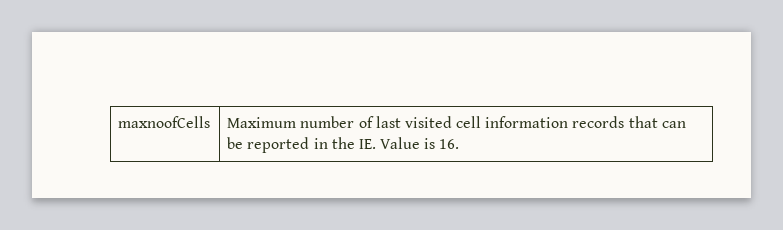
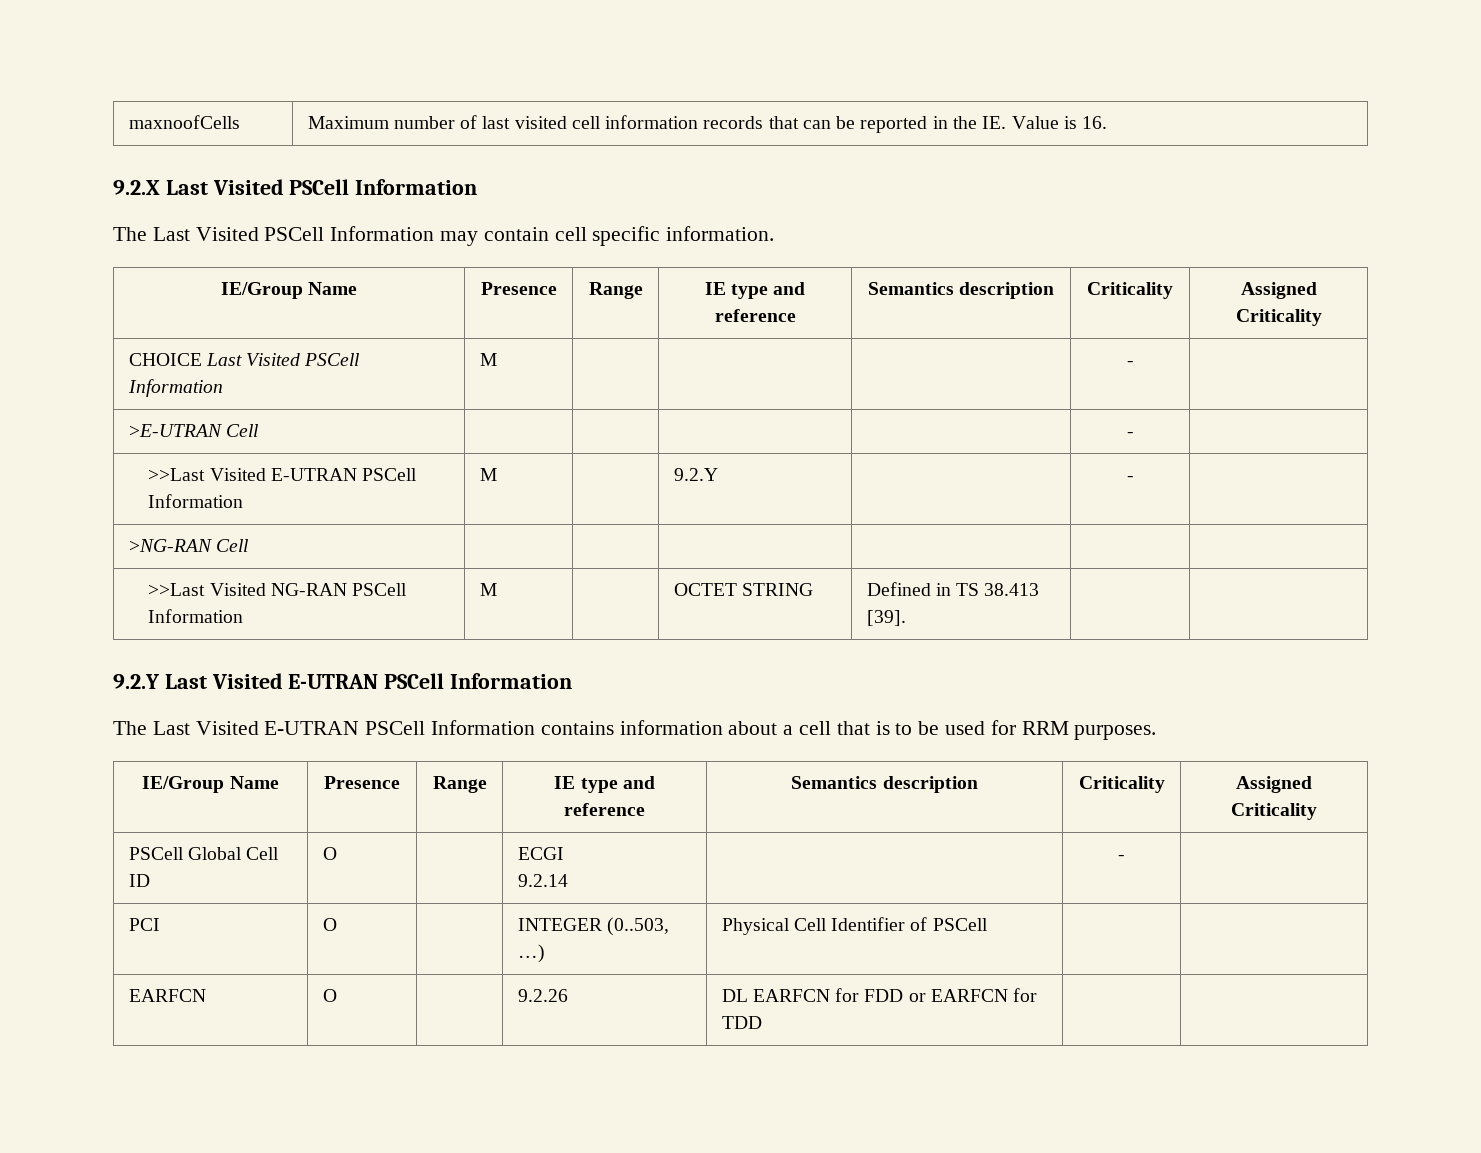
+ 9.2.X Last Visited PSCell Information
+ The Last Visited PSCell Information may contain cell specific information.
+ IE/Group Name | Presence | Range | IE type and reference | Semantics description | Criticality | Assigned Criticality
+ CHOICE Last Visited PSCell Information | M | | | | - |
+ >E-UTRAN Cell | | | | | - |
+ >>Last Visited E-UTRAN PSCell Information | M | | 9.2.Y | | - |
+ >NG-RAN Cell | | | | | |
+ >>Last Visited NG-RAN PSCell Information | M | | OCTET STRING | Defined in TS 38.413 [39]. | |
+ 9.2.Y Last Visited E-UTRAN PSCell Information
+ The Last Visited E-UTRAN PSCell Information contains information about a cell that is to be used for RRM purposes.
+ IE/Group Name | Presence | Range | IE type and reference | Semantics description | Criticality | Assigned Criticality
+ PSCell Global Cell ID | O | | ECGI
+ 9.2.14 | | - |
+ PCI | O | | INTEGER (0..503, …) | Physical Cell Identifier of PSCell | |
+ EARFCN | O | | 9.2.26 | DL EARFCN for FDD or EARFCN for TDD | |

